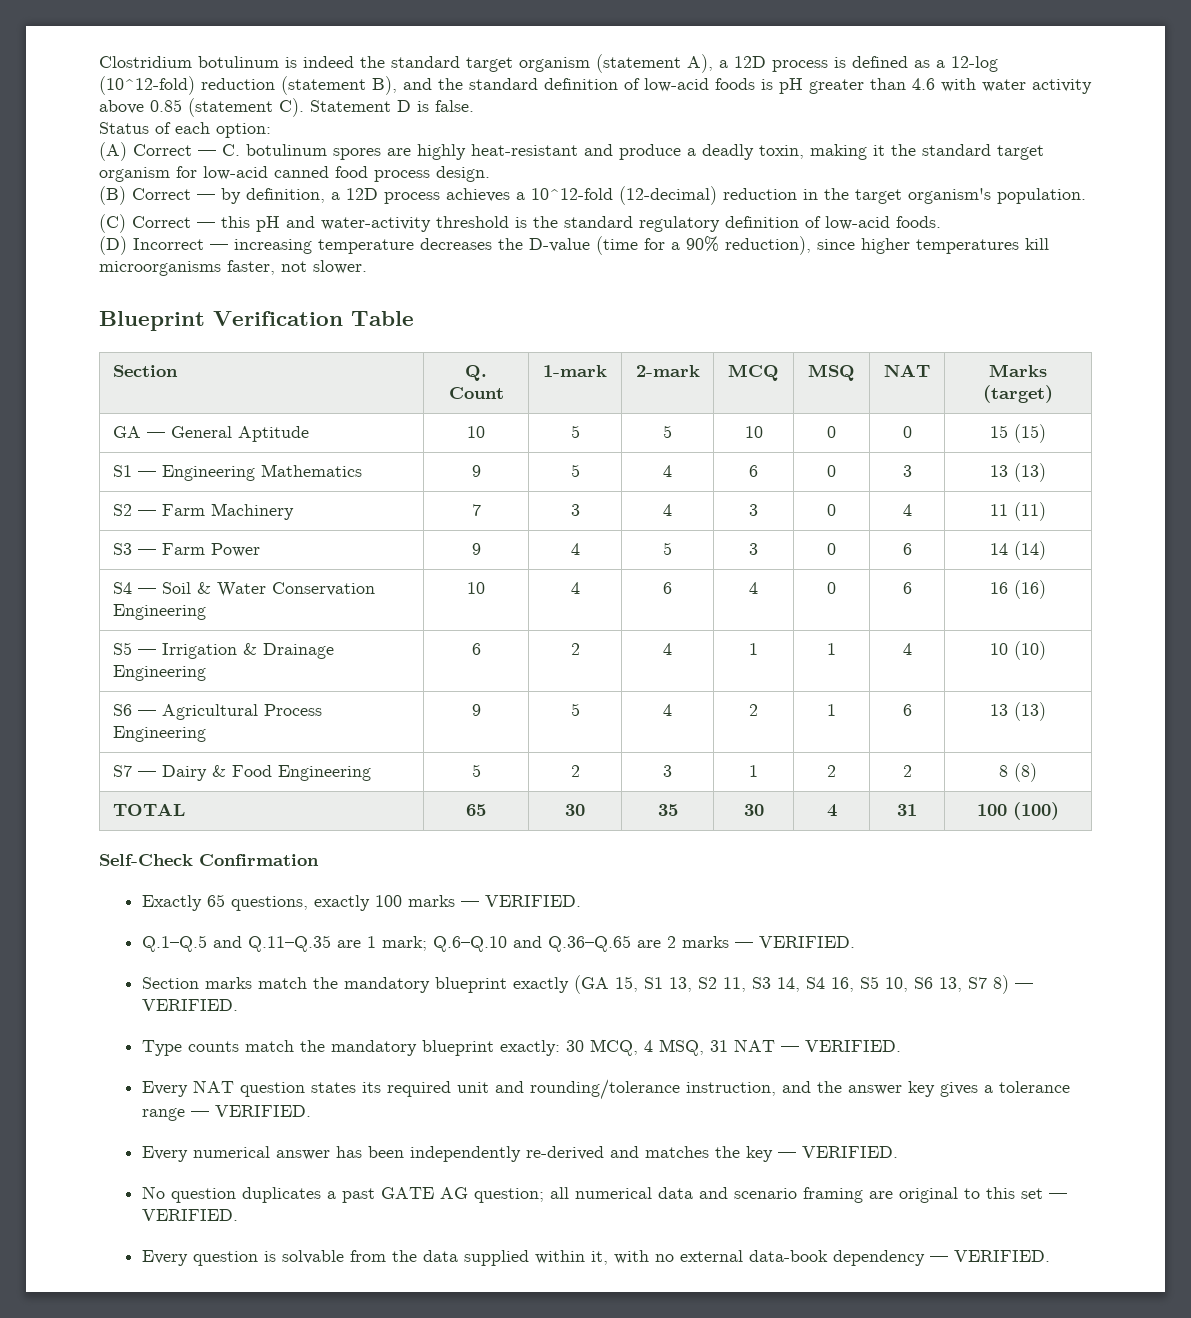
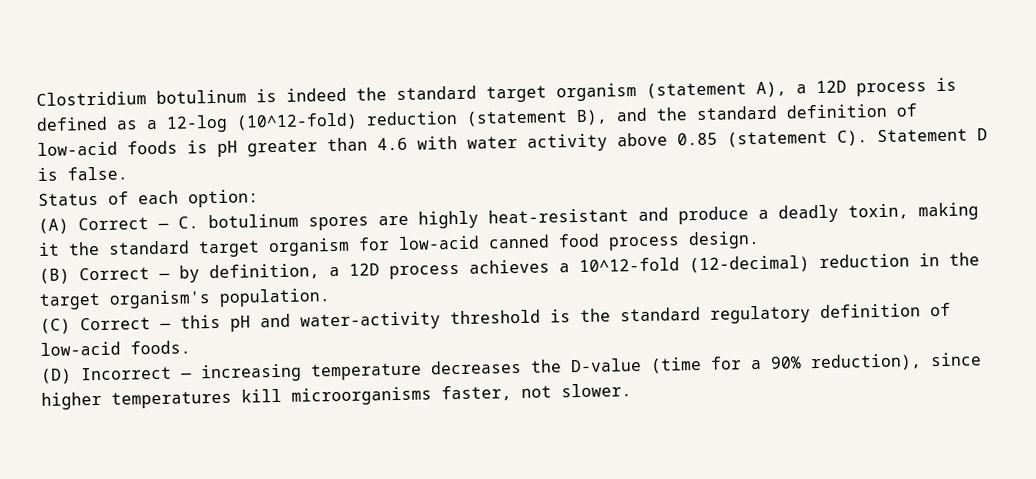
- Blueprint Verification Table
- Section | Q. Count | 1-mark | 2-mark | MCQ | MSQ | NAT | Marks (target)
- GA — General Aptitude | 10 | 5 | 5 | 10 | 0 | 0 | 15 (15)
- S1 — Engineering Mathematics | 9 | 5 | 4 | 6 | 0 | 3 | 13 (13)
- S2 — Farm Machinery | 7 | 3 | 4 | 3 | 0 | 4 | 11 (11)
- S3 — Farm Power | 9 | 4 | 5 | 3 | 0 | 6 | 14 (14)
- S4 — Soil & Water Conservation Engineering | 10 | 4 | 6 | 4 | 0 | 6 | 16 (16)
- S5 — Irrigation & Drainage Engineering | 6 | 2 | 4 | 1 | 1 | 4 | 10 (10)
- S6 — Agricultural Process Engineering | 9 | 5 | 4 | 2 | 1 | 6 | 13 (13)
- S7 — Dairy & Food Engineering | 5 | 2 | 3 | 1 | 2 | 2 | 8 (8)
- TOTAL | 65 | 30 | 35 | 30 | 4 | 31 | 100 (100)
- Self-Check Confirmation
- Exactly 65 questions, exactly 100 marks — VERIFIED.
- Q.1–Q.5 and Q.11–Q.35 are 1 mark; Q.6–Q.10 and Q.36–Q.65 are 2 marks — VERIFIED.
- Section marks match the mandatory blueprint exactly (GA 15, S1 13, S2 11, S3 14, S4 16, S5 10, S6 13, S7 8) — VERIFIED.
- Type counts match the mandatory blueprint exactly: 30 MCQ, 4 MSQ, 31 NAT — VERIFIED.
- Every NAT question states its required unit and rounding/tolerance instruction, and the answer key gives a tolerance range — VERIFIED.
- Every numerical answer has been independently re-derived and matches the key — VERIFIED.
- No question duplicates a past GATE AG question; all numerical data and scenario framing are original to this set — VERIFIED.
- Every question is solvable from the data supplied within it, with no external data-book dependency — VERIFIED.

